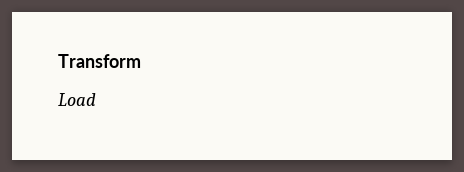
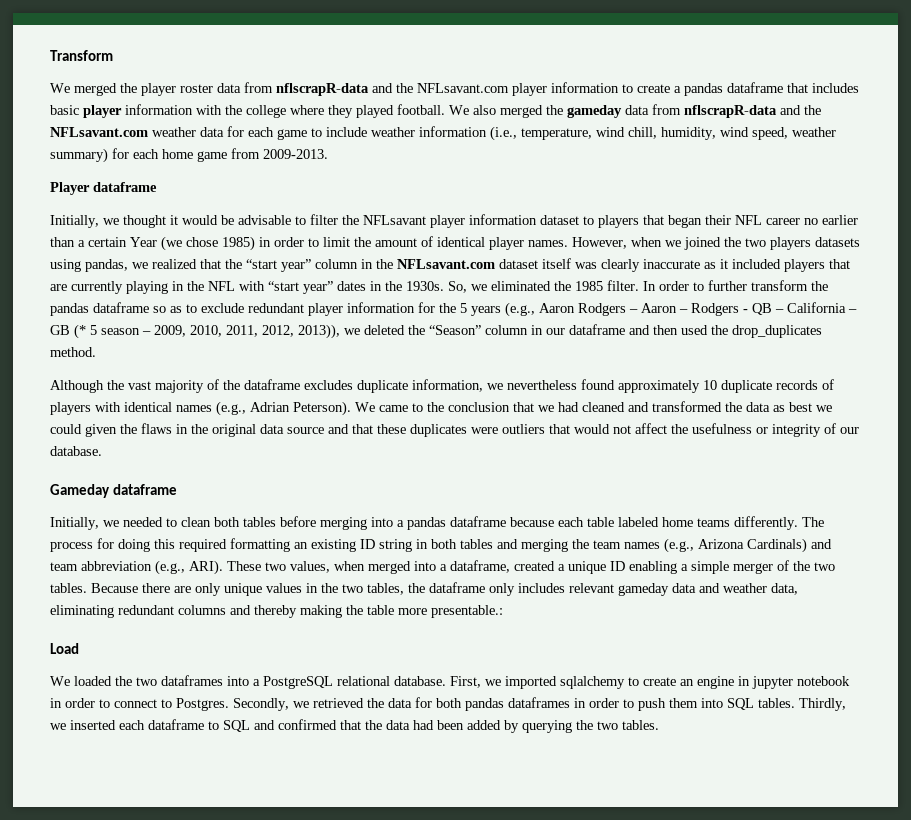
+ We merged the player roster data from nflscrapR-data and the NFLsavant.com player information to create a pandas dataframe that includes basic player information with the college where they played football. We also merged the gameday data from nflscrapR-data and the NFLsavant.com weather data for each game to include weather information (i.e., temperature, wind chill, humidity, wind speed, weather summary) for each home game from 2009-2013.
+ Player dataframe
+ Initially, we thought it would be advisable to filter the NFLsavant player information dataset to players that began their NFL career no earlier than a certain Year (we chose 1985) in order to limit the amount of identical player names. However, when we joined the two players datasets using pandas, we realized that the “start year” column in the NFLsavant.com dataset itself was clearly inaccurate as it included players that are currently playing in the NFL with “start year” dates in the 1930s. So, we eliminated the 1985 filter. In order to further transform the pandas dataframe so as to exclude redundant player information for the 5 years (e.g., Aaron Rodgers – Aaron – Rodgers - QB – California – GB (* 5 season – 2009, 2010, 2011, 2012, 2013)), we deleted the “Season” column in our dataframe and then used the drop_duplicates method.
+ Although the vast majority of the dataframe excludes duplicate information, we nevertheless found approximately 10 duplicate records of players with identical names (e.g., Adrian Peterson). We came to the conclusion that we had cleaned and transformed the data as best we could given the flaws in the original data source and that these duplicates were outliers that would not affect the usefulness or integrity of our database.
+ Gameday dataframe
+ Initially, we needed to clean both tables before merging into a pandas dataframe because each table labeled home teams differently. The process for doing this required formatting an existing ID string in both tables and merging the team names (e.g., Arizona Cardinals) and team abbreviation (e.g., ARI). These two values, when merged into a dataframe, created a unique ID enabling a simple merger of the two tables. Because there are only unique values in the two tables, the dataframe only includes relevant gameday data and weather data, eliminating redundant columns and thereby making the table more presentable.:
  Load
+ We loaded the two dataframes into a PostgreSQL relational database. First, we imported sqlalchemy to create an engine in jupyter notebook in order to connect to Postgres. Secondly, we retrieved the data for both pandas dataframes in order to push them into SQL tables. Thirdly, we inserted each dataframe to SQL and confirmed that the data had been added by querying the two tables.

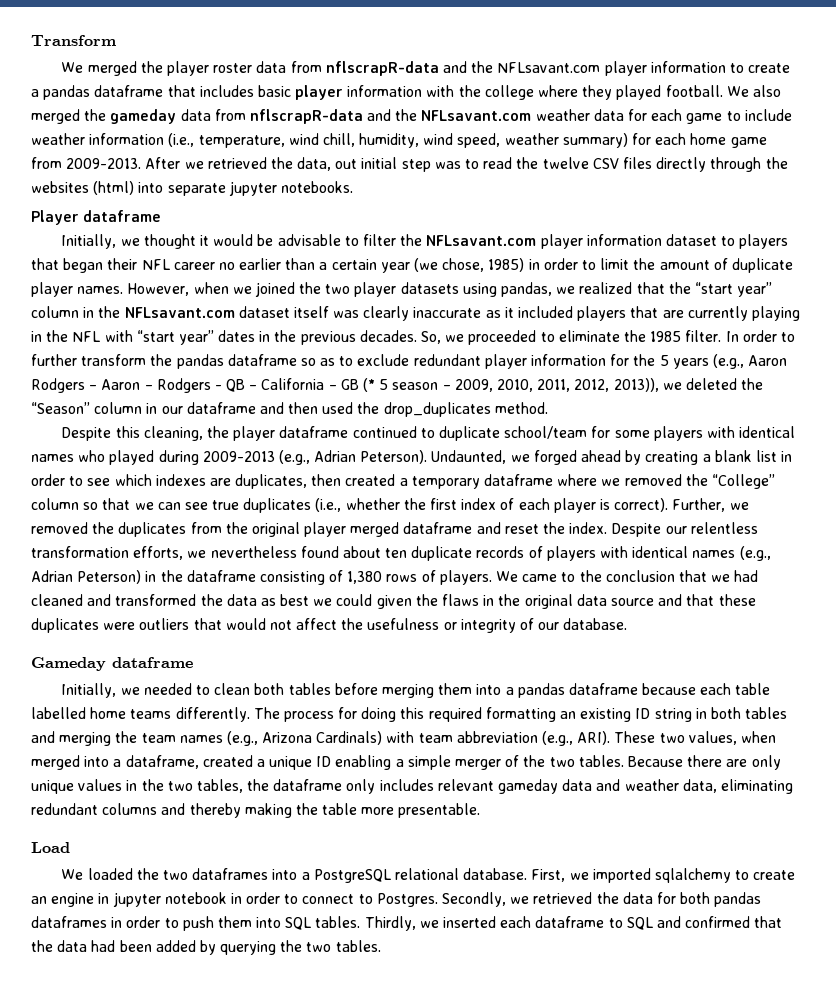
+ After we retrieved the data, out initial step was to read the twelve CSV files directly through the websites (html) into separate jupyter notebooks.
- Initially, we thought it would be advisable to filter the NFLsavant player information dataset to players that began their NFL career no earlier than a certain Year (we chose 1985) in order to limit the amount of identical player names.
+ Initially, we thought it would be advisable to filter the NFLsavant.com player information dataset to players that began their NFL career no earlier than a certain year (we chose, 1985) in order to limit the amount of duplicate player names.
- However, when we joined the two players datasets using pandas, we realized that the “start year” column in the NFLsavant.com dataset itself was clearly inaccurate as it included players that are currently playing in the NFL with “start year” dates in the 1930s. So, we eliminated the 1985 filter.
+ However, when we joined the two player datasets using pandas, we realized that the “start year” column in the NFLsavant.com dataset itself was clearly inaccurate as it included players that are currently playing in the NFL with “start year” dates in the previous decades. So, we proceeded to eliminate the 1985 filter.
- Although the vast majority of the dataframe excludes duplicate information, we nevertheless found approximately 10 duplicate records of players with identical names (e.g., Adrian Peterson).
+ Despite this cleaning, the player dataframe continued to duplicate school/team for some players with identical names who played during 2009-2013 (e.g., Adrian Peterson). Undaunted, we forged ahead by creating a blank list in order to see which indexes are duplicates, then created a temporary dataframe where we removed the “College” column so that we can see true duplicates (i.e., whether the first index of each player is correct). Further, we removed the duplicates from the original player merged dataframe and reset the index. Despite our relentless transformation efforts, we nevertheless found about ten duplicate records of players with identical names (e.g., Adrian Peterson) in the dataframe consisting of 1,380 rows of players.
- Initially, we needed to clean both tables before merging into a pandas dataframe because each table labeled home teams differently.
+ Initially, we needed to clean both tables before merging them into a pandas dataframe because each table labelled home teams differently.
- The process for doing this required formatting an existing ID string in both tables and merging the team names (e.g., Arizona Cardinals) and team abbreviation (e.g., ARI).
+ The process for doing this required formatting an existing ID string in both tables and merging the team names (e.g., Arizona Cardinals) with team abbreviation (e.g., ARI).
- Because there are only unique values in the two tables, the dataframe only includes relevant gameday data and weather data, eliminating redundant columns and thereby making the table more presentable.:
+ Because there are only unique values in the two tables, the dataframe only includes relevant gameday data and weather data, eliminating redundant columns and thereby making the table more presentable.

